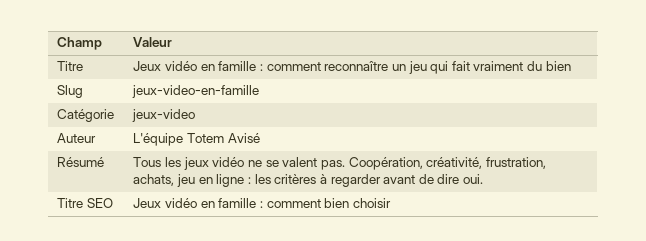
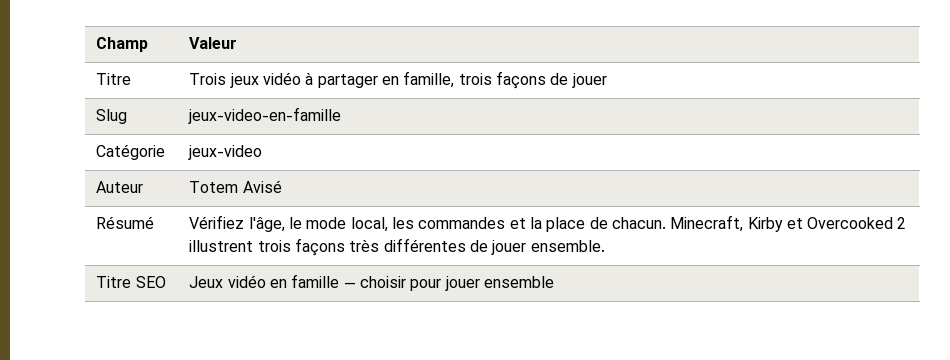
- Titre | Jeux vidéo en famille : comment reconnaître un jeu qui fait vraiment du bien
+ Titre | Trois jeux vidéo à partager en famille, trois façons de jouer
- Auteur | L'équipe Totem Avisé
+ Auteur | Totem Avisé
- Résumé | Tous les jeux vidéo ne se valent pas. Coopération, créativité, frustration, achats, jeu en ligne : les critères à regarder avant de dire oui.
+ Résumé | Vérifiez l'âge, le mode local, les commandes et la place de chacun. Minecraft, Kirby et Overcooked 2 illustrent trois façons très différentes de jouer ensemble.
- Titre SEO | Jeux vidéo en famille : comment bien choisir
+ Titre SEO | Jeux vidéo en famille — choisir pour jouer ensemble

